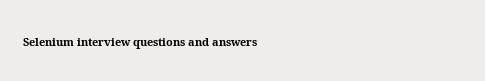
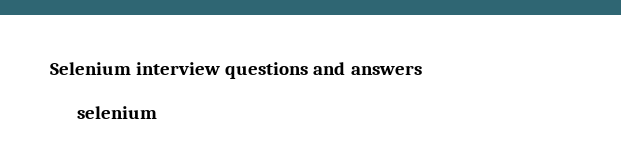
+ selenium

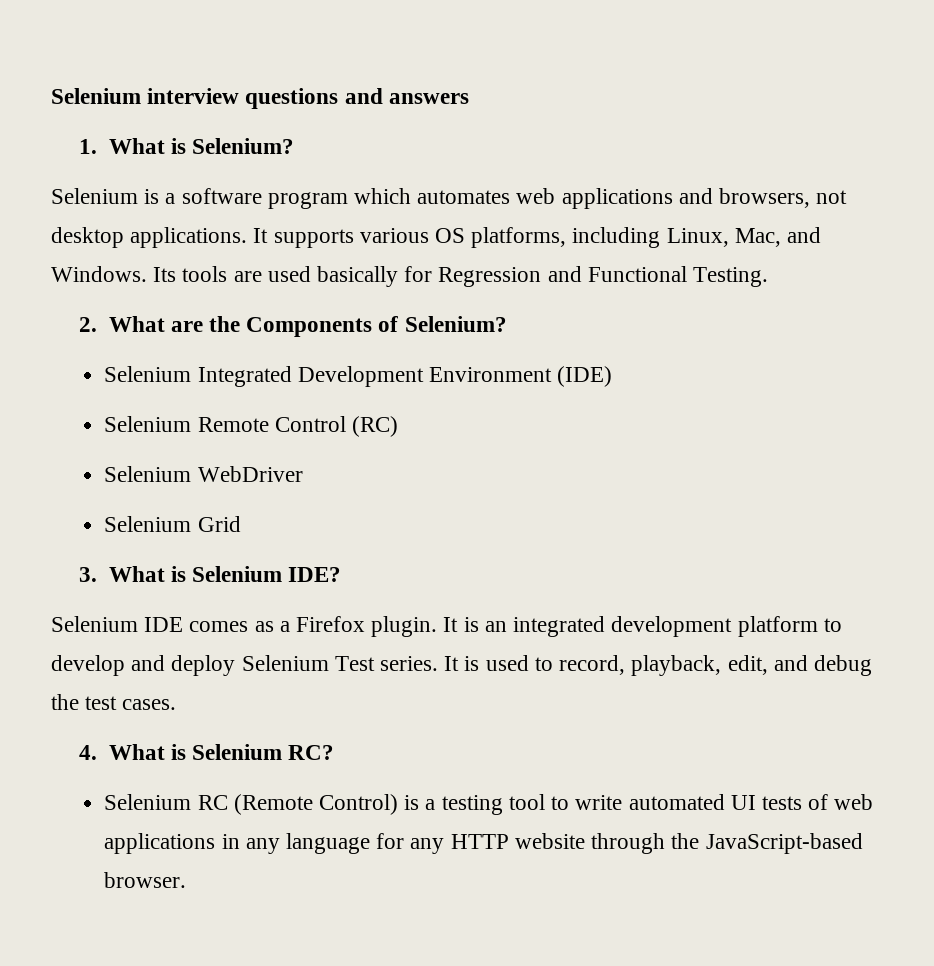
- selenium
+ 1. What is Selenium?
+ Selenium is a software program which automates web applications and browsers, not desktop applications. It supports various OS platforms, including Linux, Mac, and Windows. Its tools are used basically for Regression and Functional Testing.
+ 2. What are the Components of Selenium?
+ Selenium Integrated Development Environment (IDE)
+ Selenium Remote Control (RC)
+ Selenium WebDriver
+ Selenium Grid
+ 3. What is Selenium IDE?
+ Selenium IDE comes as a Firefox plugin. It is an integrated development platform to develop and deploy Selenium Test series. It is used to record, playback, edit, and debug the test cases.
+ 4. What is Selenium RC?
+ Selenium RC (Remote Control) is a testing tool to write automated UI tests of web applications in any language for any HTTP website through the JavaScript-based browser.

